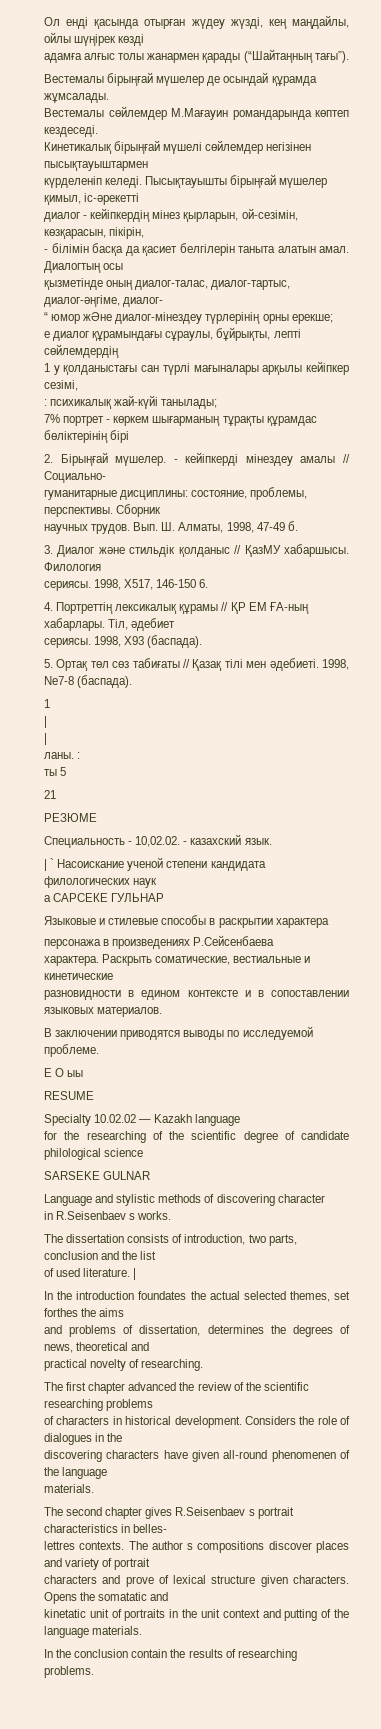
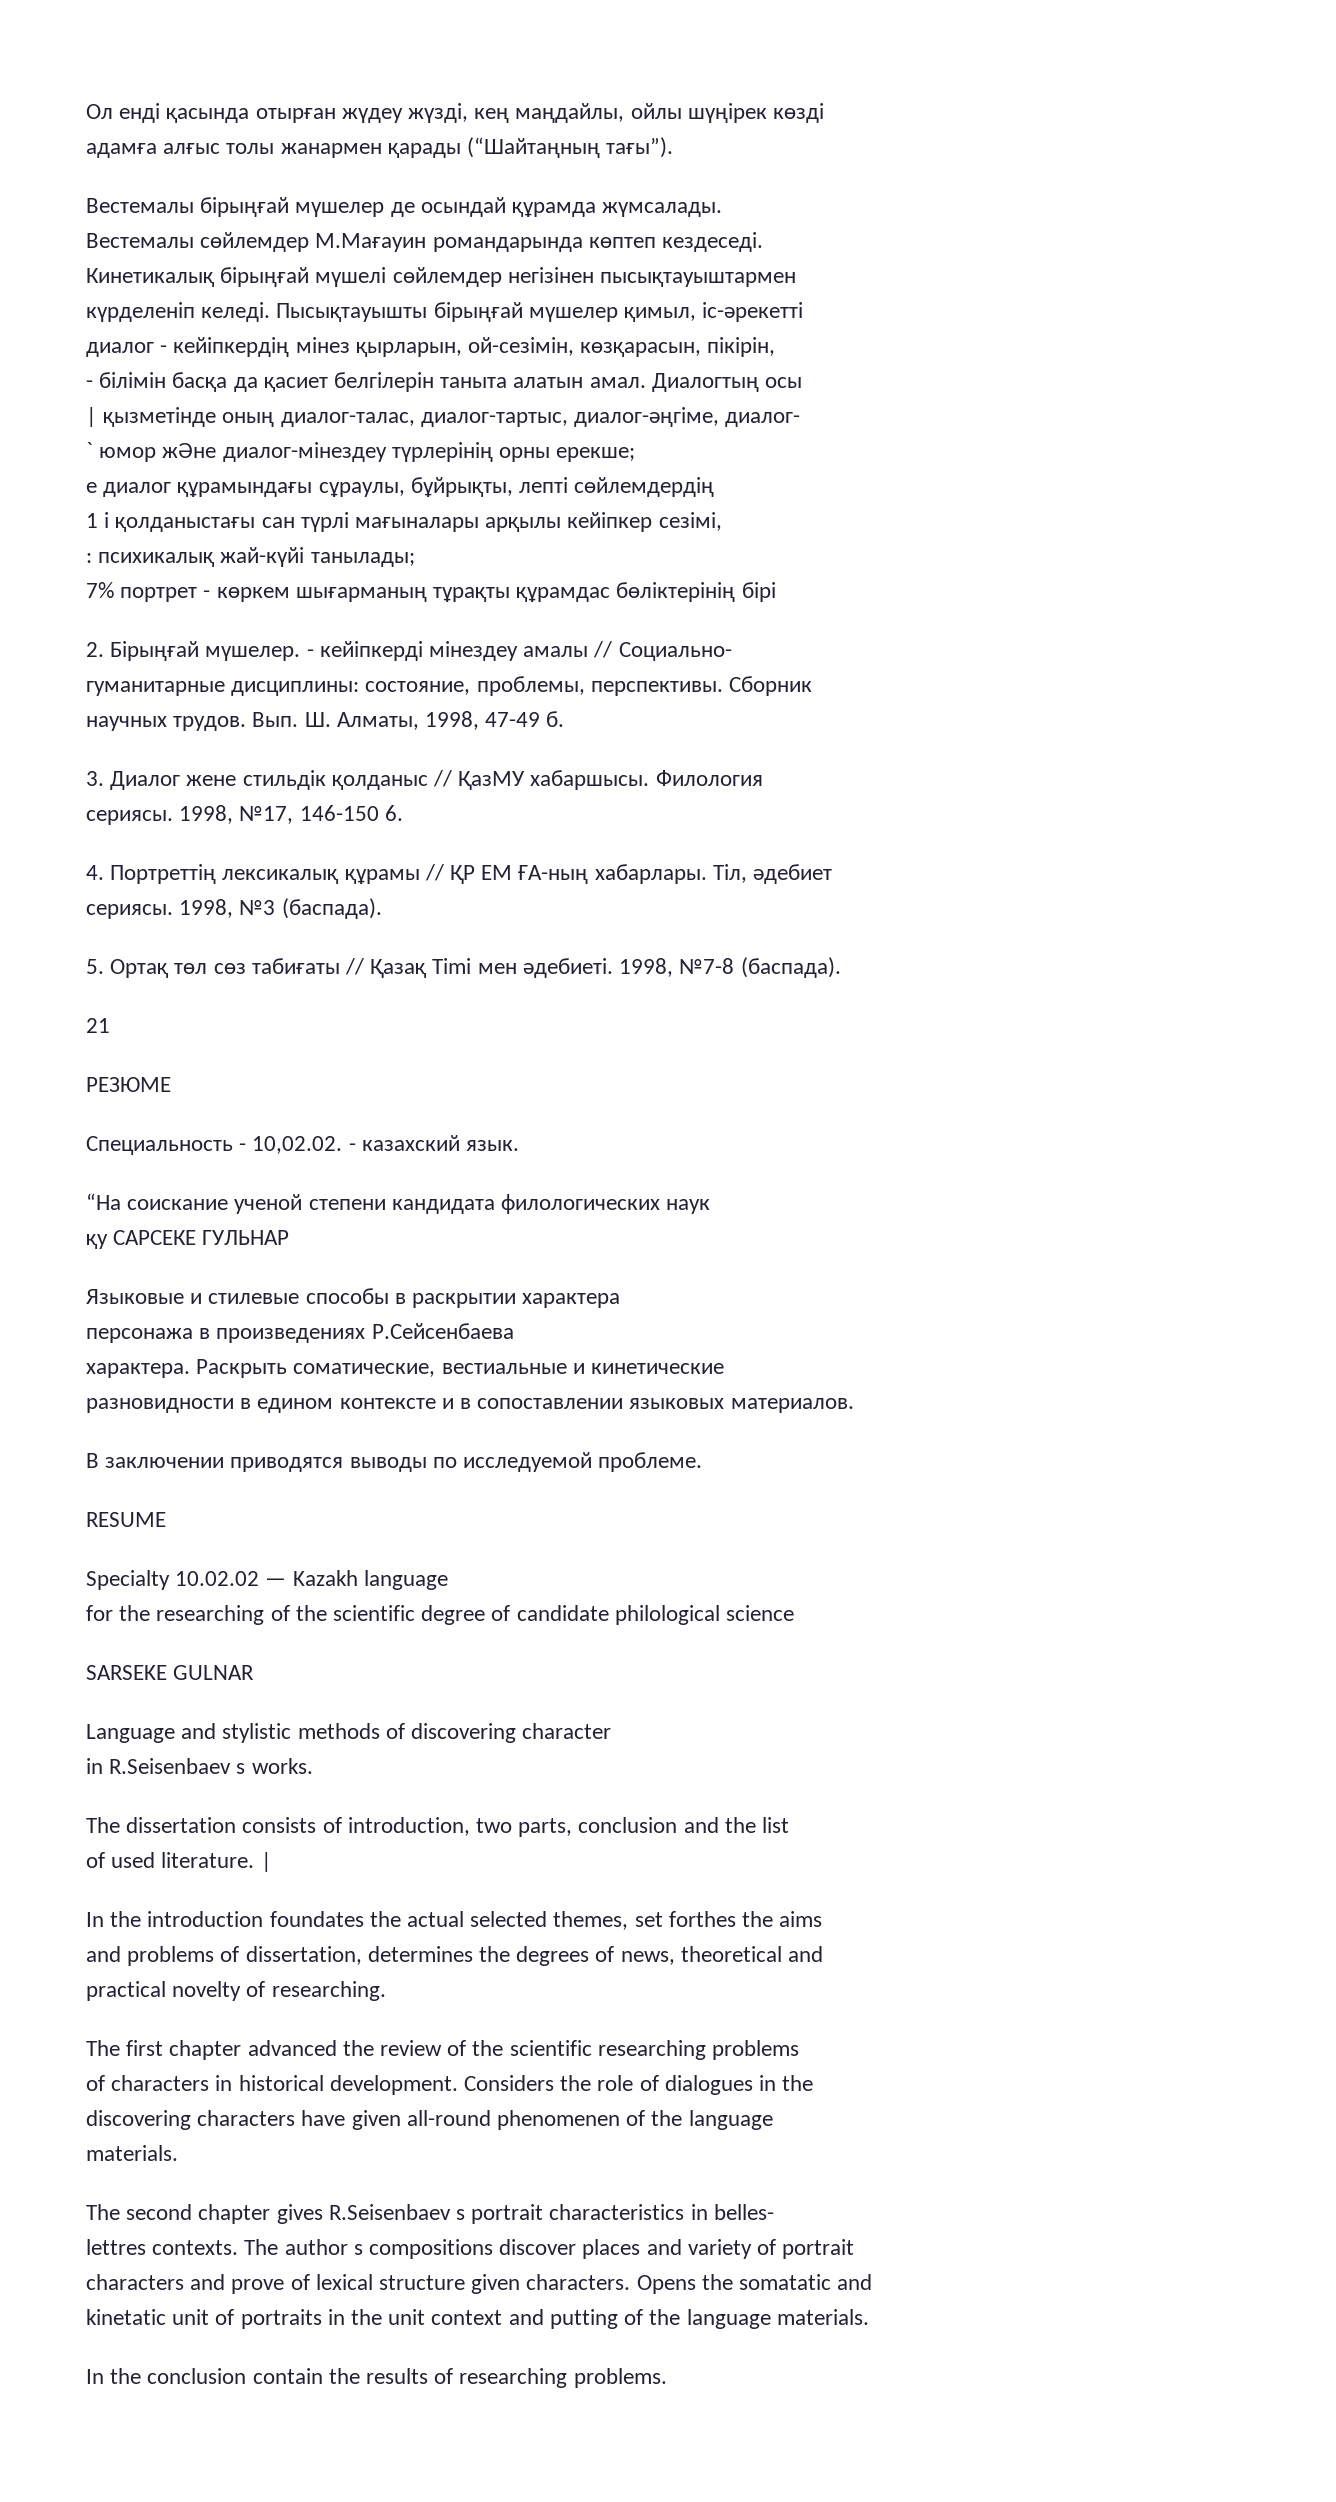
- Вестемалы бірыңғай мүшелер де осындай құрамда жұмсалады.
+ Вестемалы бірыңғай мүшелер де осындай құрамда жүмсалады.
- қызметінде оның диалог-талас, диалог-тартыс, диалог-әңгіме, диалог-
+ | қызметінде оның диалог-талас, диалог-тартыс, диалог-әңгіме, диалог-
- “ юмор жӘне диалог-мінездеу түрлерінің орны ерекше;
+ ` юмор жӘне диалог-мінездеу түрлерінің орны ерекше;
- 1 у қолданыстағы сан түрлі мағыналары арқылы кейіпкер сезімі,
+ 1 і қолданыстағы сан түрлі мағыналары арқылы кейіпкер сезімі,
- 3. Диалог және стильдік қолданыс // ҚазМУ хабаршысы.
+ 3. Диалог жене стильдік қолданыс // ҚазМУ хабаршысы.
- 1998, Х517, 146-150 6.
+ 1998, №17, 146-150 6.
- 1998, Х93 (баспада).
+ 1998, №3 (баспада).
- 5. Ортақ төл сөз табиғаты // Қазақ тілі мен әдебиеті.
+ 5. Ортақ төл сөз табиғаты // Қазақ Timi мен әдебиеті.
- 1998, Ne7-8 (баспада).
- 1
- |
- |
- ланы. :
- ты 5
+ 1998, №7-8 (баспада).
- | ` Насоискание ученой степени кандидата филологических наук
+ “На соискание ученой степени кандидата филологических наук
- a САРСЕКЕ ГУЛЬНАР
+ қу САРСЕКЕ ГУЛЬНАР
- Е О ыы

